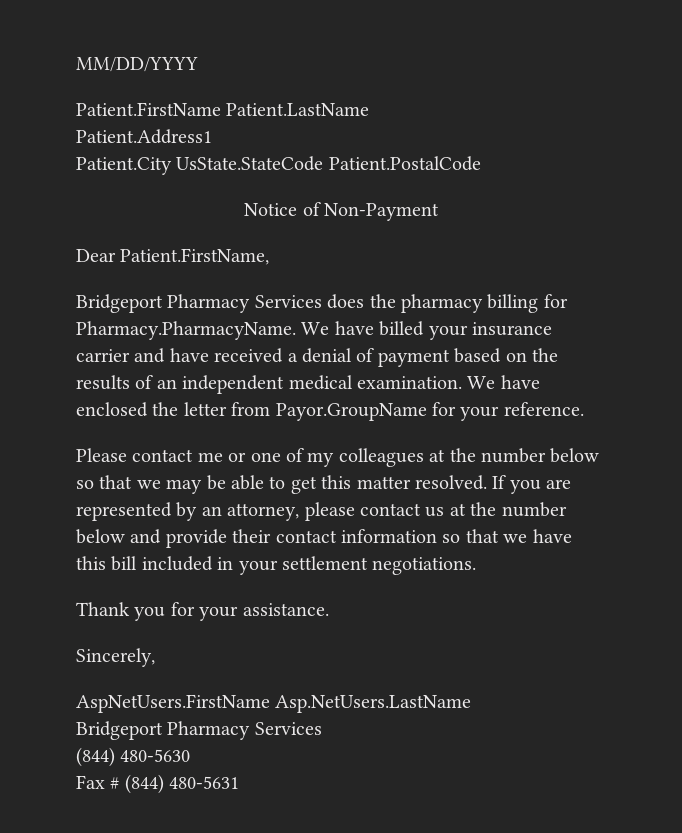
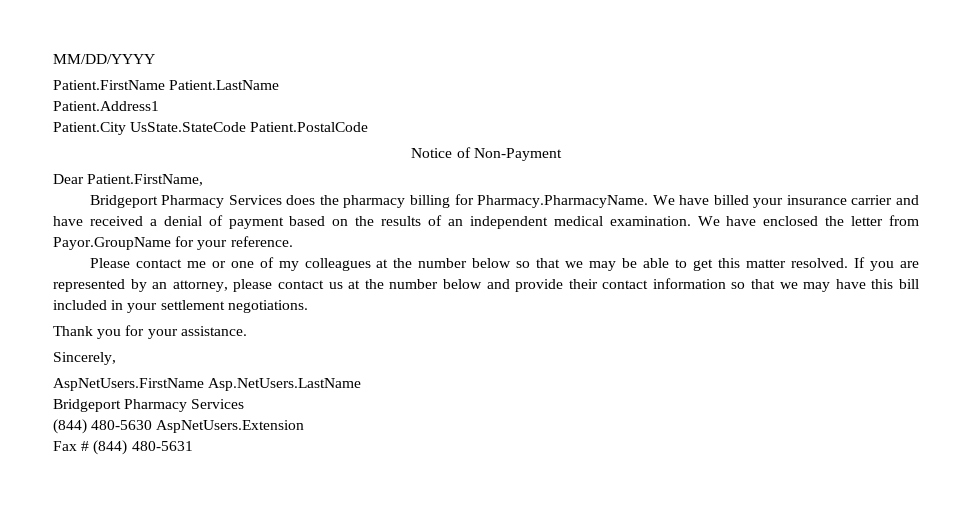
- If you are represented by an attorney, please contact us at the number below and provide their contact information so that we have this bill included in your settlement negotiations.
+ If you are represented by an attorney, please contact us at the number below and provide their contact information so that we may have this bill included in your settlement negotiations.
- (844) 480-5630
+ (844) 480-5630 AspNetUsers.Extension

